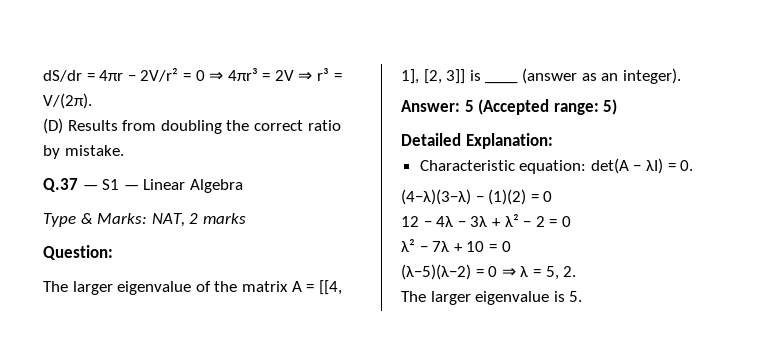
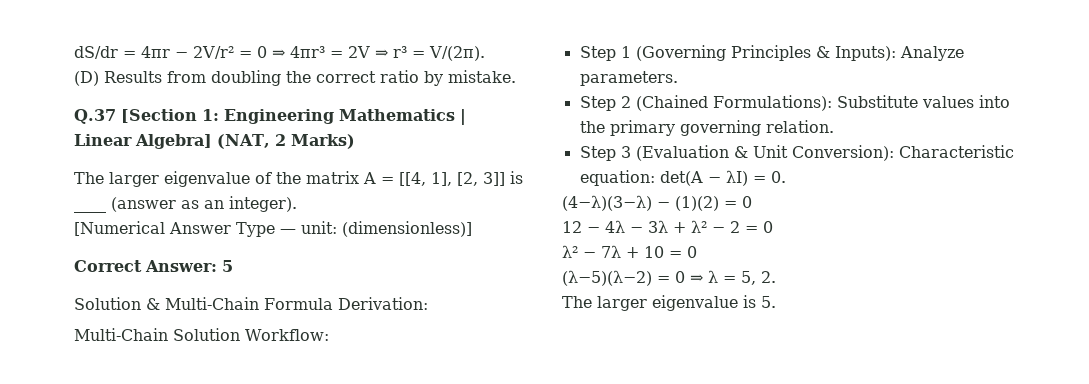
- Q.37 — S1 — Linear Algebra
- Type & Marks: NAT, 2 marks
- Question:
+ Q.37 [Section 1: Engineering Mathematics | Linear Algebra] (NAT, 2 Marks)
- Answer: 5 (Accepted range: 5)
- Detailed Explanation:
- Characteristic equation: det(A − λI) = 0.
+ [Numerical Answer Type — unit: (dimensionless)]
+ Correct Answer: 5
+ Solution & Multi-Chain Formula Derivation:
+ Multi-Chain Solution Workflow:
+ Step 1 (Governing Principles & Inputs): Analyze parameters.
+ Step 2 (Chained Formulations): Substitute values into the primary governing relation.
+ Step 3 (Evaluation & Unit Conversion): Characteristic equation: det(A − λI) = 0.

